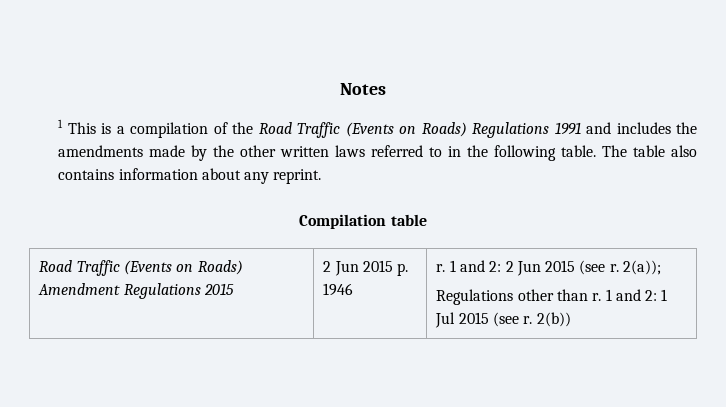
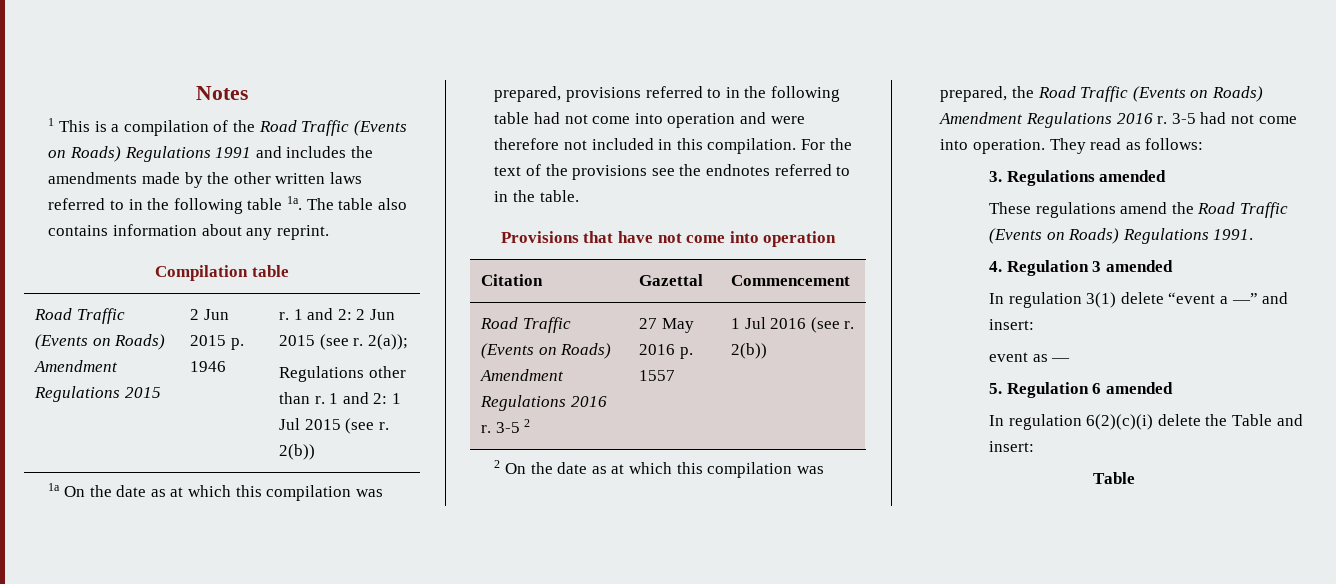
- 1 This is a compilation of the Road Traffic (Events on Roads) Regulations 1991 and includes the amendments made by the other written laws referred to in the following table.
+ 1 This is a compilation of the Road Traffic (Events on Roads) Regulations 1991 and includes the amendments made by the other written laws referred to in the following table 1a.
+ 1a On the date as at which this compilation was prepared, provisions referred to in the following table had not come into operation and were therefore not included in this compilation. For the text of the provisions see the endnotes referred to in the table.
+ Provisions that have not come into operation
+ Citation | Gazettal | Commencement
+ Road Traffic (Events on Roads) Amendment Regulations 2016 r. 3-5 2 | 27 May 2016 p. 1557 | 1 Jul 2016 (see r. 2(b))
+ 2 On the date as at which this compilation was prepared, the Road Traffic (Events on Roads) Amendment Regulations 2016 r. 3-5 had not come into operation. They read as follows:
+ 3. Regulations amended
+ These regulations amend the Road Traffic (Events on Roads) Regulations 1991.
+ 4. Regulation 3 amended
+ In regulation 3(1) delete “event a —” and insert:
+ event as —
+ 5. Regulation 6 amended
+ In regulation 6(2)(c)(i) delete the Table and insert:
+ Table

